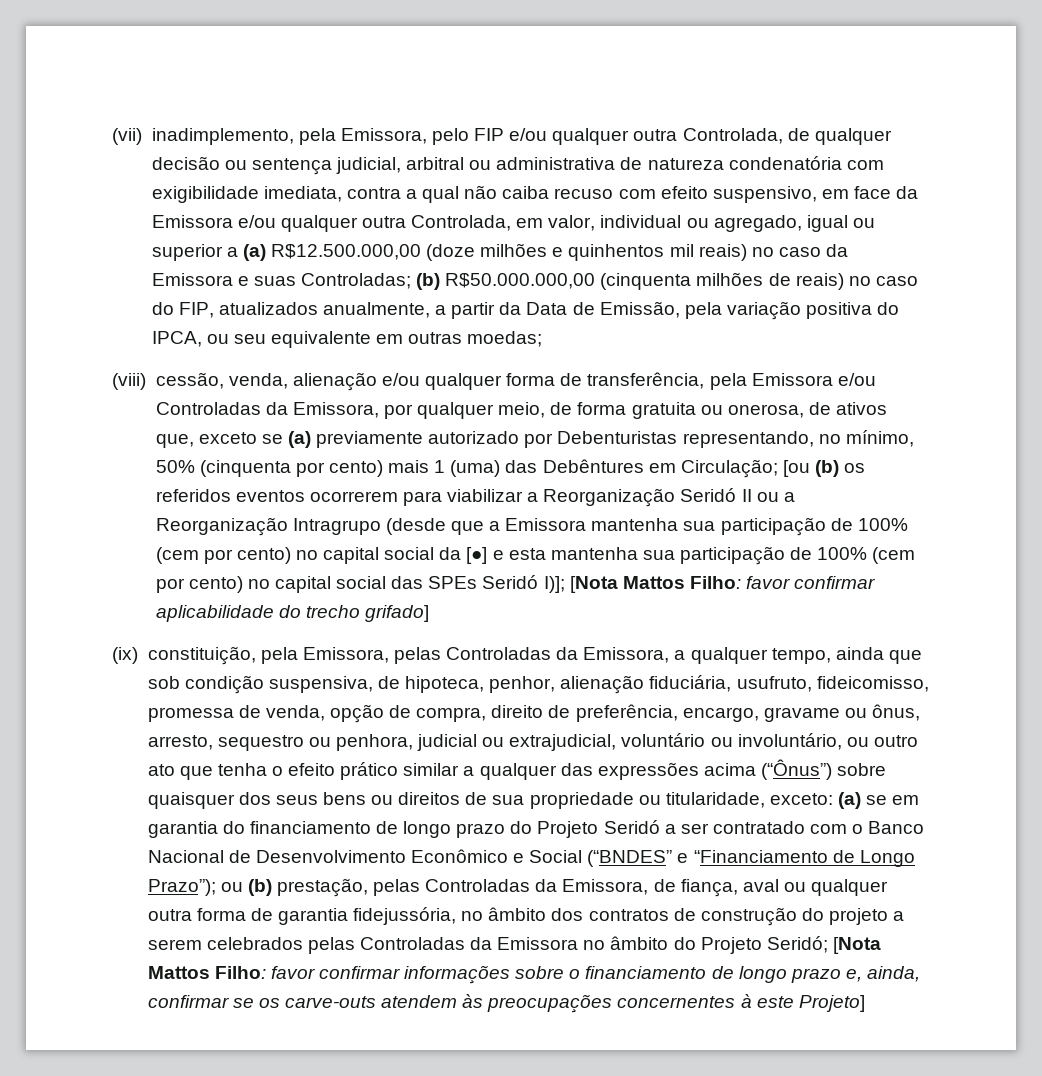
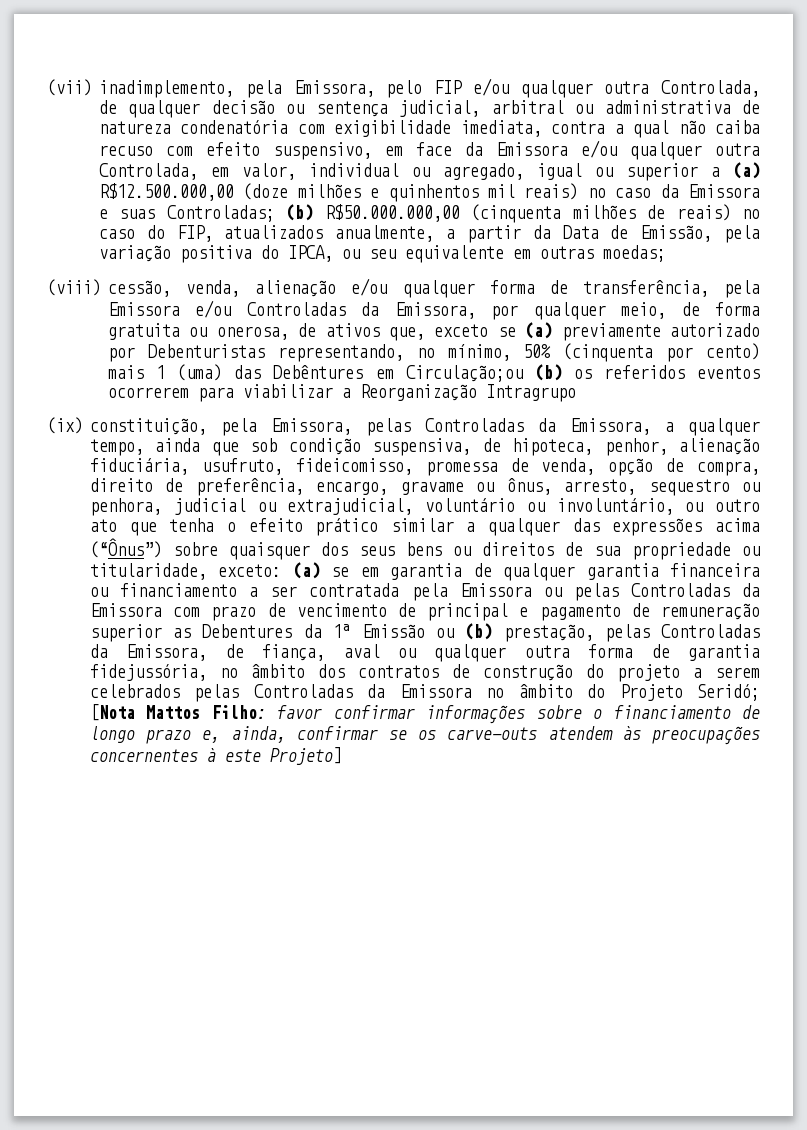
- (viii) cessão, venda, alienação e/ou qualquer forma de transferência, pela Emissora e/ou Controladas da Emissora, por qualquer meio, de forma gratuita ou onerosa, de ativos que, exceto se (a) previamente autorizado por Debenturistas representando, no mínimo, 50% (cinquenta por cento) mais 1 (uma) das Debêntures em Circulação; [ou (b) os referidos eventos ocorrerem para viabilizar a Reorganização Seridó II ou a Reorganização Intragrupo (desde que a Emissora mantenha sua participação de 100% (cem por cento) no capital social da [●] e esta mantenha sua participação de 100% (cem por cento) no capital social das SPEs Seridó I)]; [Nota Mattos Filho: favor confirmar aplicabilidade do trecho grifado]
+ (viii) cessão, venda, alienação e/ou qualquer forma de transferência, pela Emissora e/ou Controladas da Emissora, por qualquer meio, de forma gratuita ou onerosa, de ativos que, exceto se (a) previamente autorizado por Debenturistas representando, no mínimo, 50% (cinquenta por cento) mais 1 (uma) das Debêntures em Circulação;ou (b) os referidos eventos ocorrerem para viabilizar a Reorganização Intragrupo
- (a) se em garantia do financiamento de longo prazo do Projeto Seridó a ser contratado com o Banco Nacional de Desenvolvimento Econômico e Social (“BNDES” e “Financiamento de Longo Prazo”); ou (b) prestação, pelas Controladas da Emissora, de fiança, aval ou qualquer outra forma de garantia fidejussória, no âmbito dos contratos de construção do projeto a serem celebrados pelas Controladas da Emissora no âmbito do Projeto Seridó;
+ (a) se em garantia de qualquer garantia financeira ou financiamento a ser contratada pela Emissora ou pelas Controladas da Emissora com prazo de vencimento de principal e pagamento de remuneração superior as Debentures da 1ª Emissão ou (b) prestação, pelas Controladas da Emissora, de fiança, aval ou qualquer outra forma de garantia fidejussória, no âmbito dos contratos de construção do projeto a serem celebrados pelas Controladas da Emissora no âmbito do Projeto Seridó;

